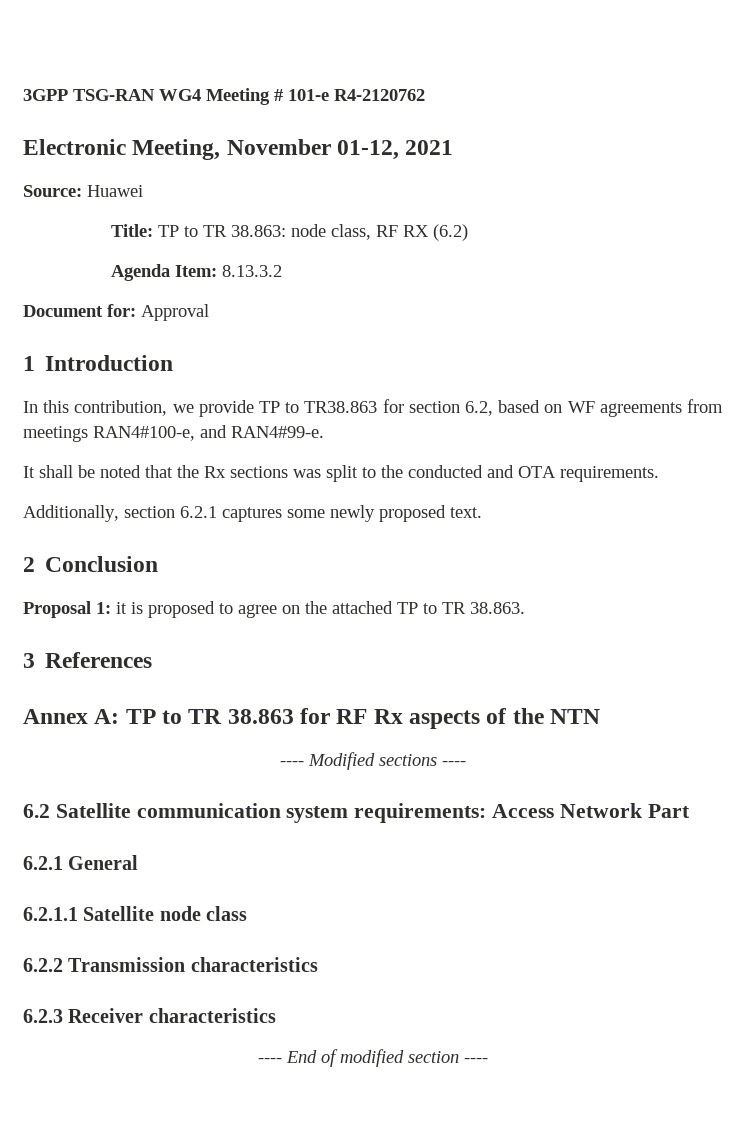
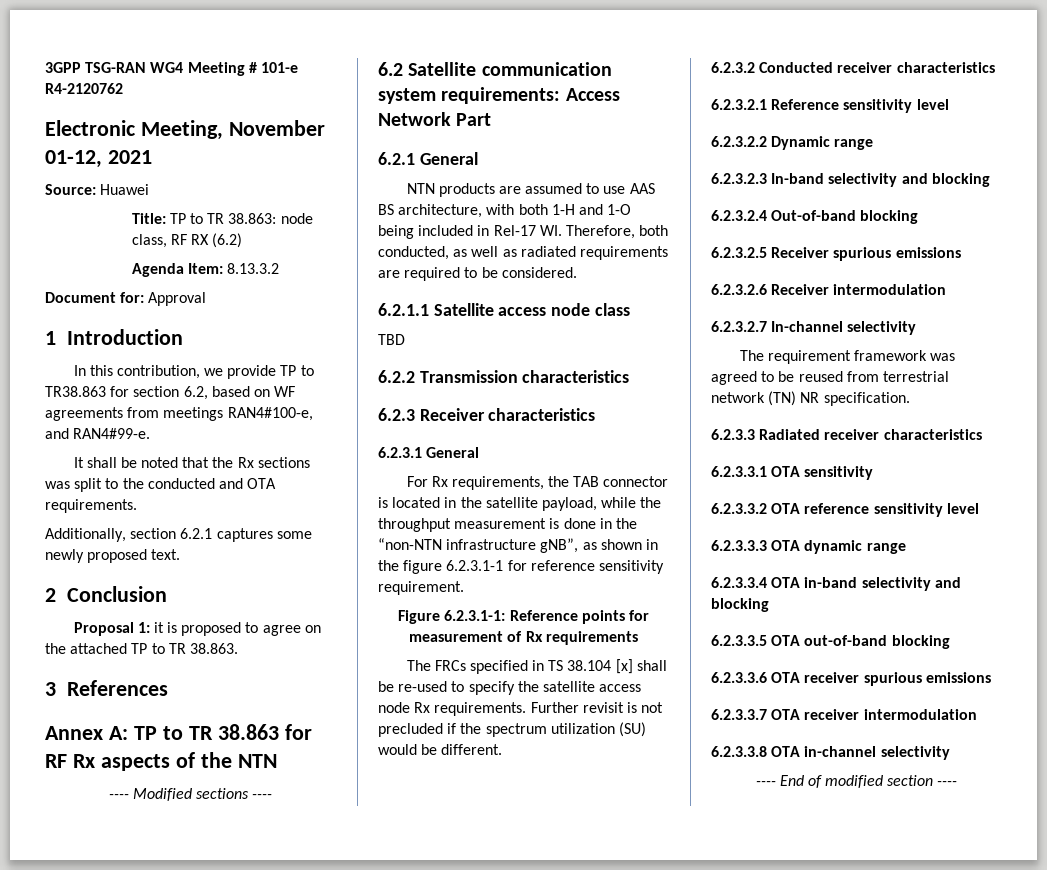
+ NTN products are assumed to use AAS BS architecture, with both 1-H and 1-O being included in Rel-17 WI. Therefore, both conducted, as well as radiated requirements are required to be considered.
- 6.2.1.1 Satellite node class
+ 6.2.1.1 Satellite access node class
+ TBD
+ 6.2.3.1 General
+ For Rx requirements, the TAB connector is located in the satellite payload, while the throughput measurement is done in the “non-NTN infrastructure gNB”, as shown in the figure 6.2.3.1-1 for reference sensitivity requirement.
+ Figure 6.2.3.1-1: Reference points for measurement of Rx requirements
+ The FRCs specified in TS 38.104 [x] shall be re-used to specify the satellite access node Rx requirements. Further revisit is not precluded if the spectrum utilization (SU) would be different.
+ 6.2.3.2 Conducted receiver characteristics
+ 6.2.3.2.1 Reference sensitivity level
+ 6.2.3.2.2 Dynamic range
+ 6.2.3.2.3 In-band selectivity and blocking
+ 6.2.3.2.4 Out-of-band blocking
+ 6.2.3.2.5 Receiver spurious emissions
+ 6.2.3.2.6 Receiver intermodulation
+ 6.2.3.2.7 In-channel selectivity
+ The requirement framework was agreed to be reused from terrestrial network (TN) NR specification.
+ 6.2.3.3 Radiated receiver characteristics
+ 6.2.3.3.1 OTA sensitivity
+ 6.2.3.3.2 OTA reference sensitivity level
+ 6.2.3.3.3 OTA dynamic range
+ 6.2.3.3.4 OTA in-band selectivity and blocking
+ 6.2.3.3.5 OTA out-of-band blocking
+ 6.2.3.3.6 OTA receiver spurious emissions
+ 6.2.3.3.7 OTA receiver intermodulation
+ 6.2.3.3.8 OTA in-channel selectivity

